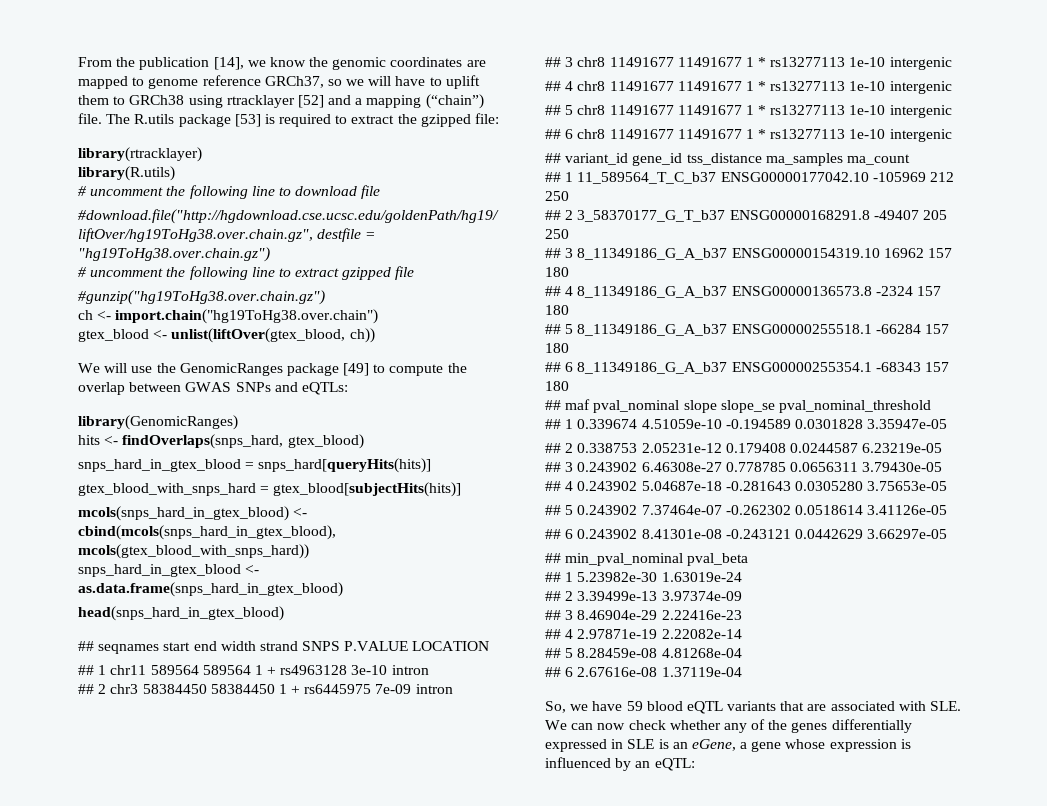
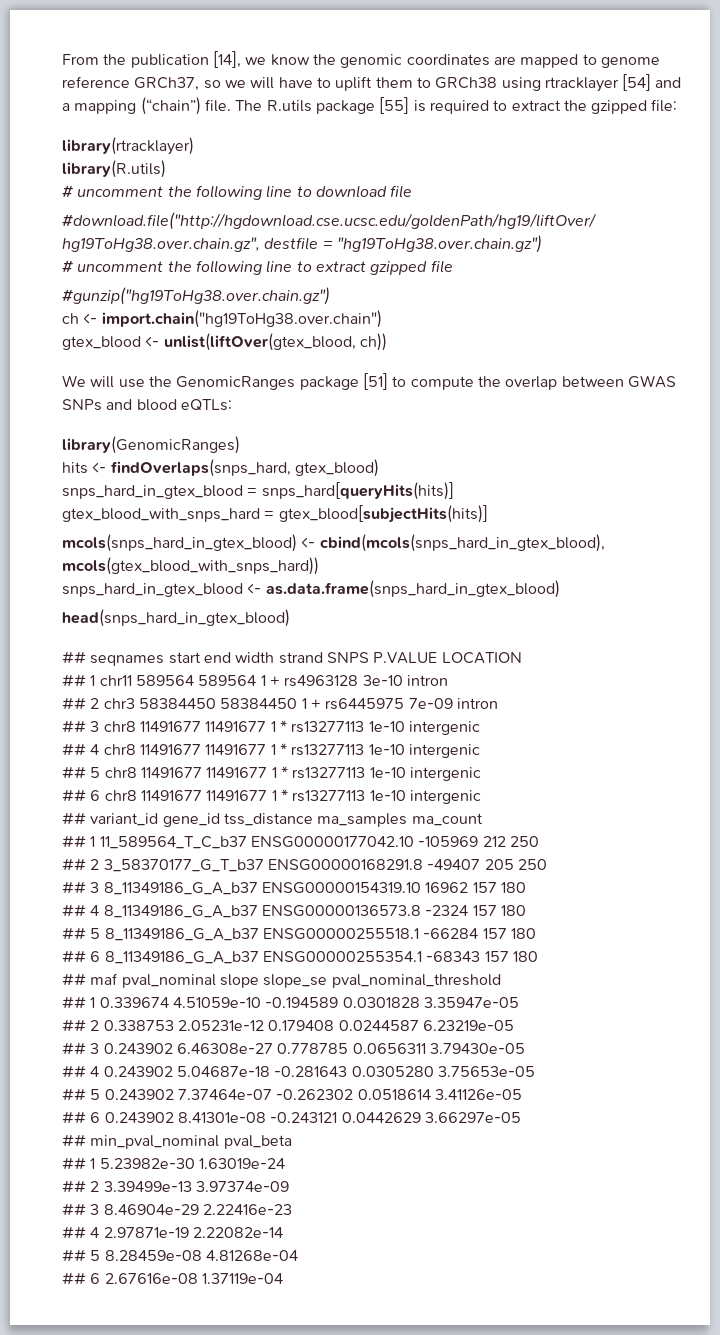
- From the publication [14], we know the genomic coordinates are mapped to genome reference GRCh37, so we will have to uplift them to GRCh38 using rtracklayer [52] and a mapping (“chain”) file.
+ From the publication [14], we know the genomic coordinates are mapped to genome reference GRCh37, so we will have to uplift them to GRCh38 using rtracklayer [54] and a mapping (“chain”) file.
- The R.utils package [53] is required to extract the gzipped file:
+ The R.utils package [55] is required to extract the gzipped file:
- We will use the GenomicRanges package [49] to compute the overlap between GWAS SNPs and eQTLs:
+ We will use the GenomicRanges package [51] to compute the overlap between GWAS SNPs and blood eQTLs:
- So, we have 59 blood eQTL variants that are associated with SLE. We can now check whether any of the genes differentially expressed in SLE is an eGene, a gene whose expression is influenced by an eQTL:

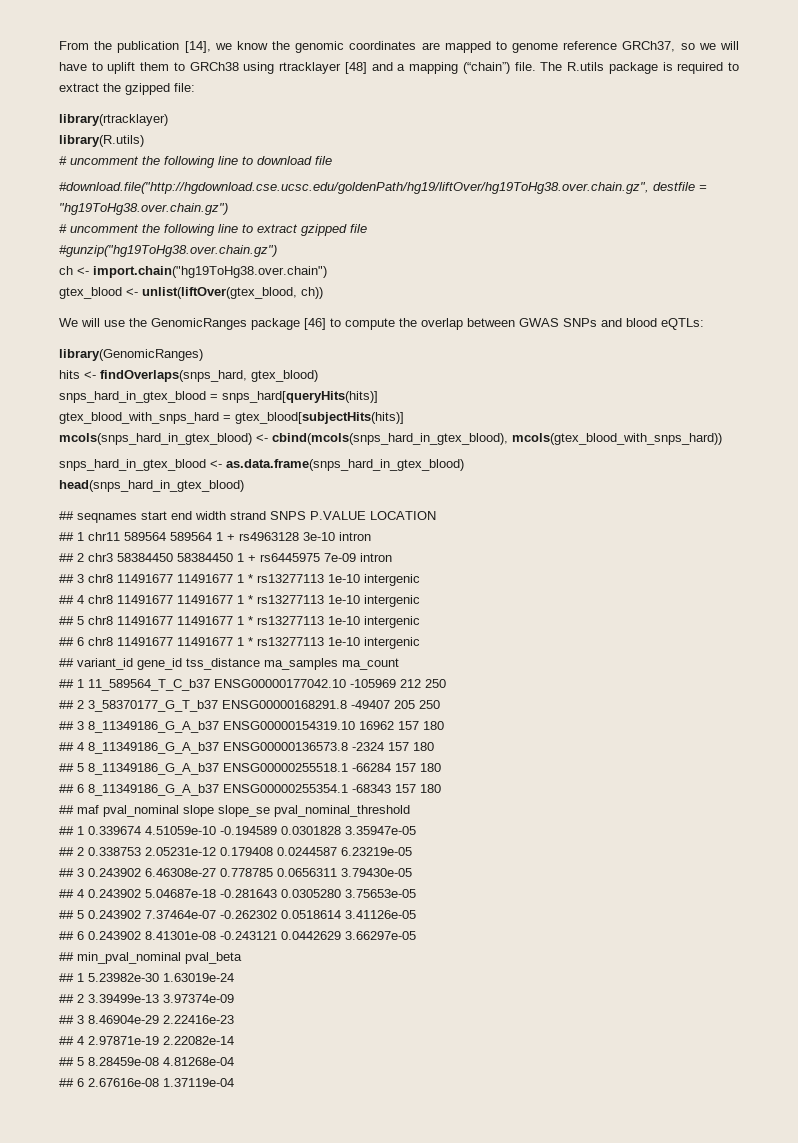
- From the publication [14], we know the genomic coordinates are mapped to genome reference GRCh37, so we will have to uplift them to GRCh38 using rtracklayer [54] and a mapping (“chain”) file.
+ From the publication [14], we know the genomic coordinates are mapped to genome reference GRCh37, so we will have to uplift them to GRCh38 using rtracklayer [48] and a mapping (“chain”) file.
- The R.utils package [55] is required to extract the gzipped file:
+ The R.utils package is required to extract the gzipped file:
- We will use the GenomicRanges package [51] to compute the overlap between GWAS SNPs and blood eQTLs:
+ We will use the GenomicRanges package [46] to compute the overlap between GWAS SNPs and blood eQTLs:

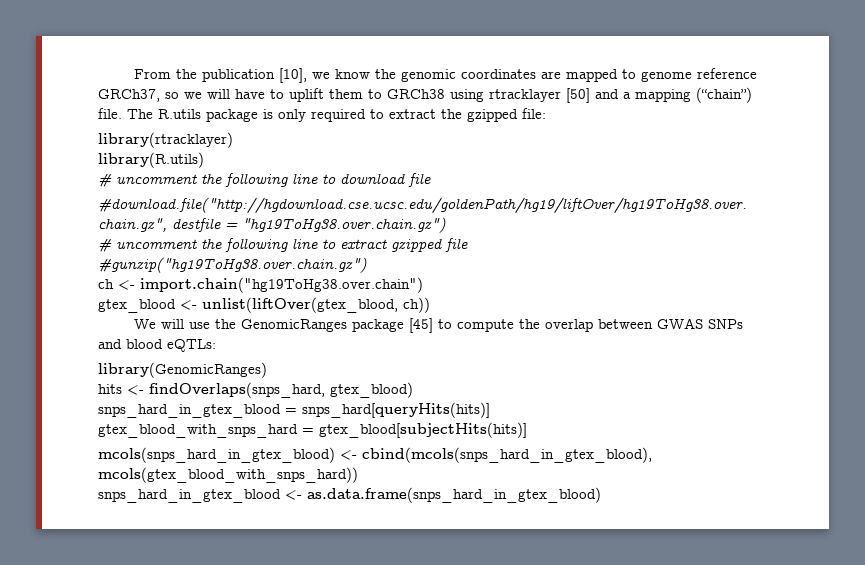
- From the publication [14], we know the genomic coordinates are mapped to genome reference GRCh37, so we will have to uplift them to GRCh38 using rtracklayer [48] and a mapping (“chain”) file.
+ From the publication [10], we know the genomic coordinates are mapped to genome reference GRCh37, so we will have to uplift them to GRCh38 using rtracklayer [50] and a mapping (“chain”) file.
- The R.utils package is required to extract the gzipped file:
+ The R.utils package is only required to extract the gzipped file:
- We will use the GenomicRanges package [46] to compute the overlap between GWAS SNPs and blood eQTLs:
+ We will use the GenomicRanges package [45] to compute the overlap between GWAS SNPs and blood eQTLs:
- head(snps_hard_in_gtex_blood)
- ## seqnames start end width strand SNPS P.VALUE LOCATION
- ## 1 chr11 589564 589564 1 + rs4963128 3e-10 intron
- ## 2 chr3 58384450 58384450 1 + rs6445975 7e-09 intron
- ## 3 chr8 11491677 11491677 1 * rs13277113 1e-10 intergenic
- ## 4 chr8 11491677 11491677 1 * rs13277113 1e-10 intergenic
- ## 5 chr8 11491677 11491677 1 * rs13277113 1e-10 intergenic
- ## 6 chr8 11491677 11491677 1 * rs13277113 1e-10 intergenic
- ## variant_id gene_id tss_distance ma_samples ma_count
- ## 1 11_589564_T_C_b37 ENSG00000177042.10 -105969 212 250
- ## 2 3_58370177_G_T_b37 ENSG00000168291.8 -49407 205 250
- ## 3 8_11349186_G_A_b37 ENSG00000154319.10 16962 157 180
- ## 4 8_11349186_G_A_b37 ENSG00000136573.8 -2324 157 180
- ## 5 8_11349186_G_A_b37 ENSG00000255518.1 -66284 157 180
- ## 6 8_11349186_G_A_b37 ENSG00000255354.1 -68343 157 180
- ## maf pval_nominal slope slope_se pval_nominal_threshold
- ## 1 0.339674 4.51059e-10 -0.194589 0.0301828 3.35947e-05
- ## 2 0.338753 2.05231e-12 0.179408 0.0244587 6.23219e-05
- ## 3 0.243902 6.46308e-27 0.778785 0.0656311 3.79430e-05
- ## 4 0.243902 5.04687e-18 -0.281643 0.0305280 3.75653e-05
- ## 5 0.243902 7.37464e-07 -0.262302 0.0518614 3.41126e-05
- ## 6 0.243902 8.41301e-08 -0.243121 0.0442629 3.66297e-05
- ## min_pval_nominal pval_beta
- ## 1 5.23982e-30 1.63019e-24
- ## 2 3.39499e-13 3.97374e-09
- ## 3 8.46904e-29 2.22416e-23
- ## 4 2.97871e-19 2.22082e-14
- ## 5 8.28459e-08 4.81268e-04
- ## 6 2.67616e-08 1.37119e-04

